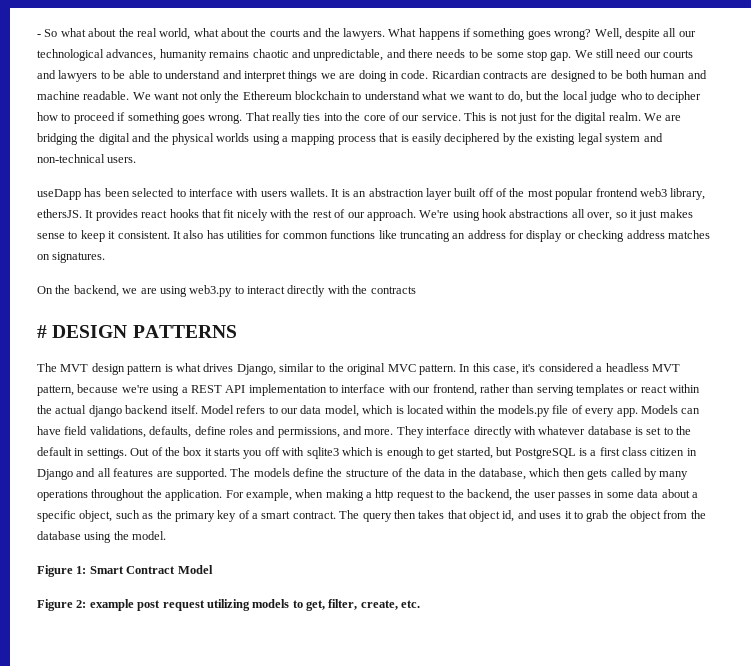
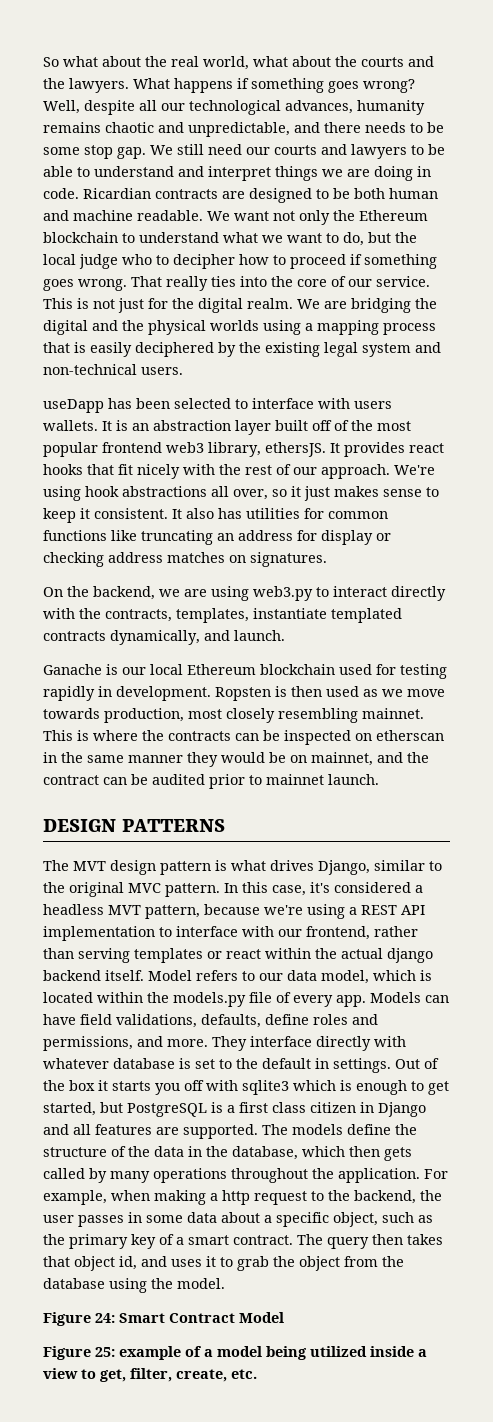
- - So what about the real world, what about the courts and the lawyers.
+ So what about the real world, what about the courts and the lawyers.
- On the backend, we are using web3.py to interact directly with the contracts
- # DESIGN PATTERNS
+ On the backend, we are using web3.py to interact directly with the contracts, templates, instantiate templated contracts dynamically, and launch.
+ Ganache is our local Ethereum blockchain used for testing rapidly in development. Ropsten is then used as we move towards production, most closely resembling mainnet. This is where the contracts can be inspected on etherscan in the same manner they would be on mainnet, and the contract can be audited prior to mainnet launch.
+ DESIGN PATTERNS
- Figure 1: Smart Contract Model
+ Figure 24: Smart Contract Model
- Figure 2: example post request utilizing models to get, filter, create, etc.
+ Figure 25: example of a model being utilized inside a view to get, filter, create, etc.

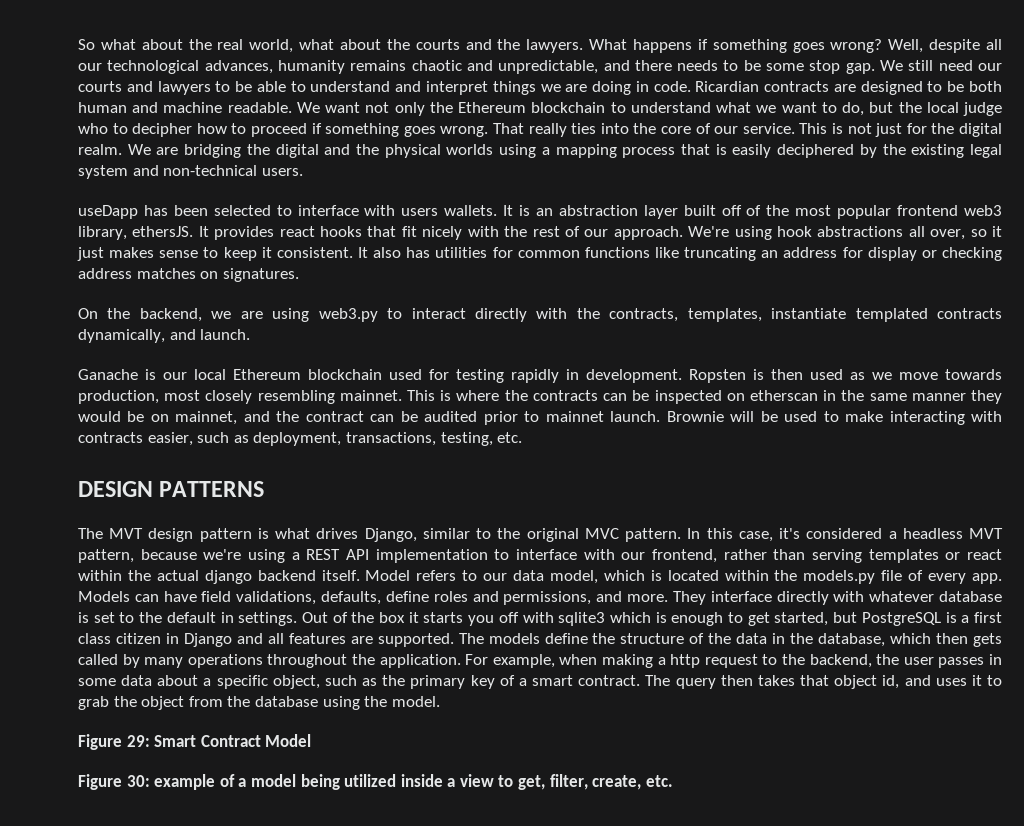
+ Brownie will be used to make interacting with contracts easier, such as deployment, transactions, testing, etc.
- Figure 24: Smart Contract Model
+ Figure 29: Smart Contract Model
- Figure 25: example of a model being utilized inside a view to get, filter, create, etc.
+ Figure 30: example of a model being utilized inside a view to get, filter, create, etc.

